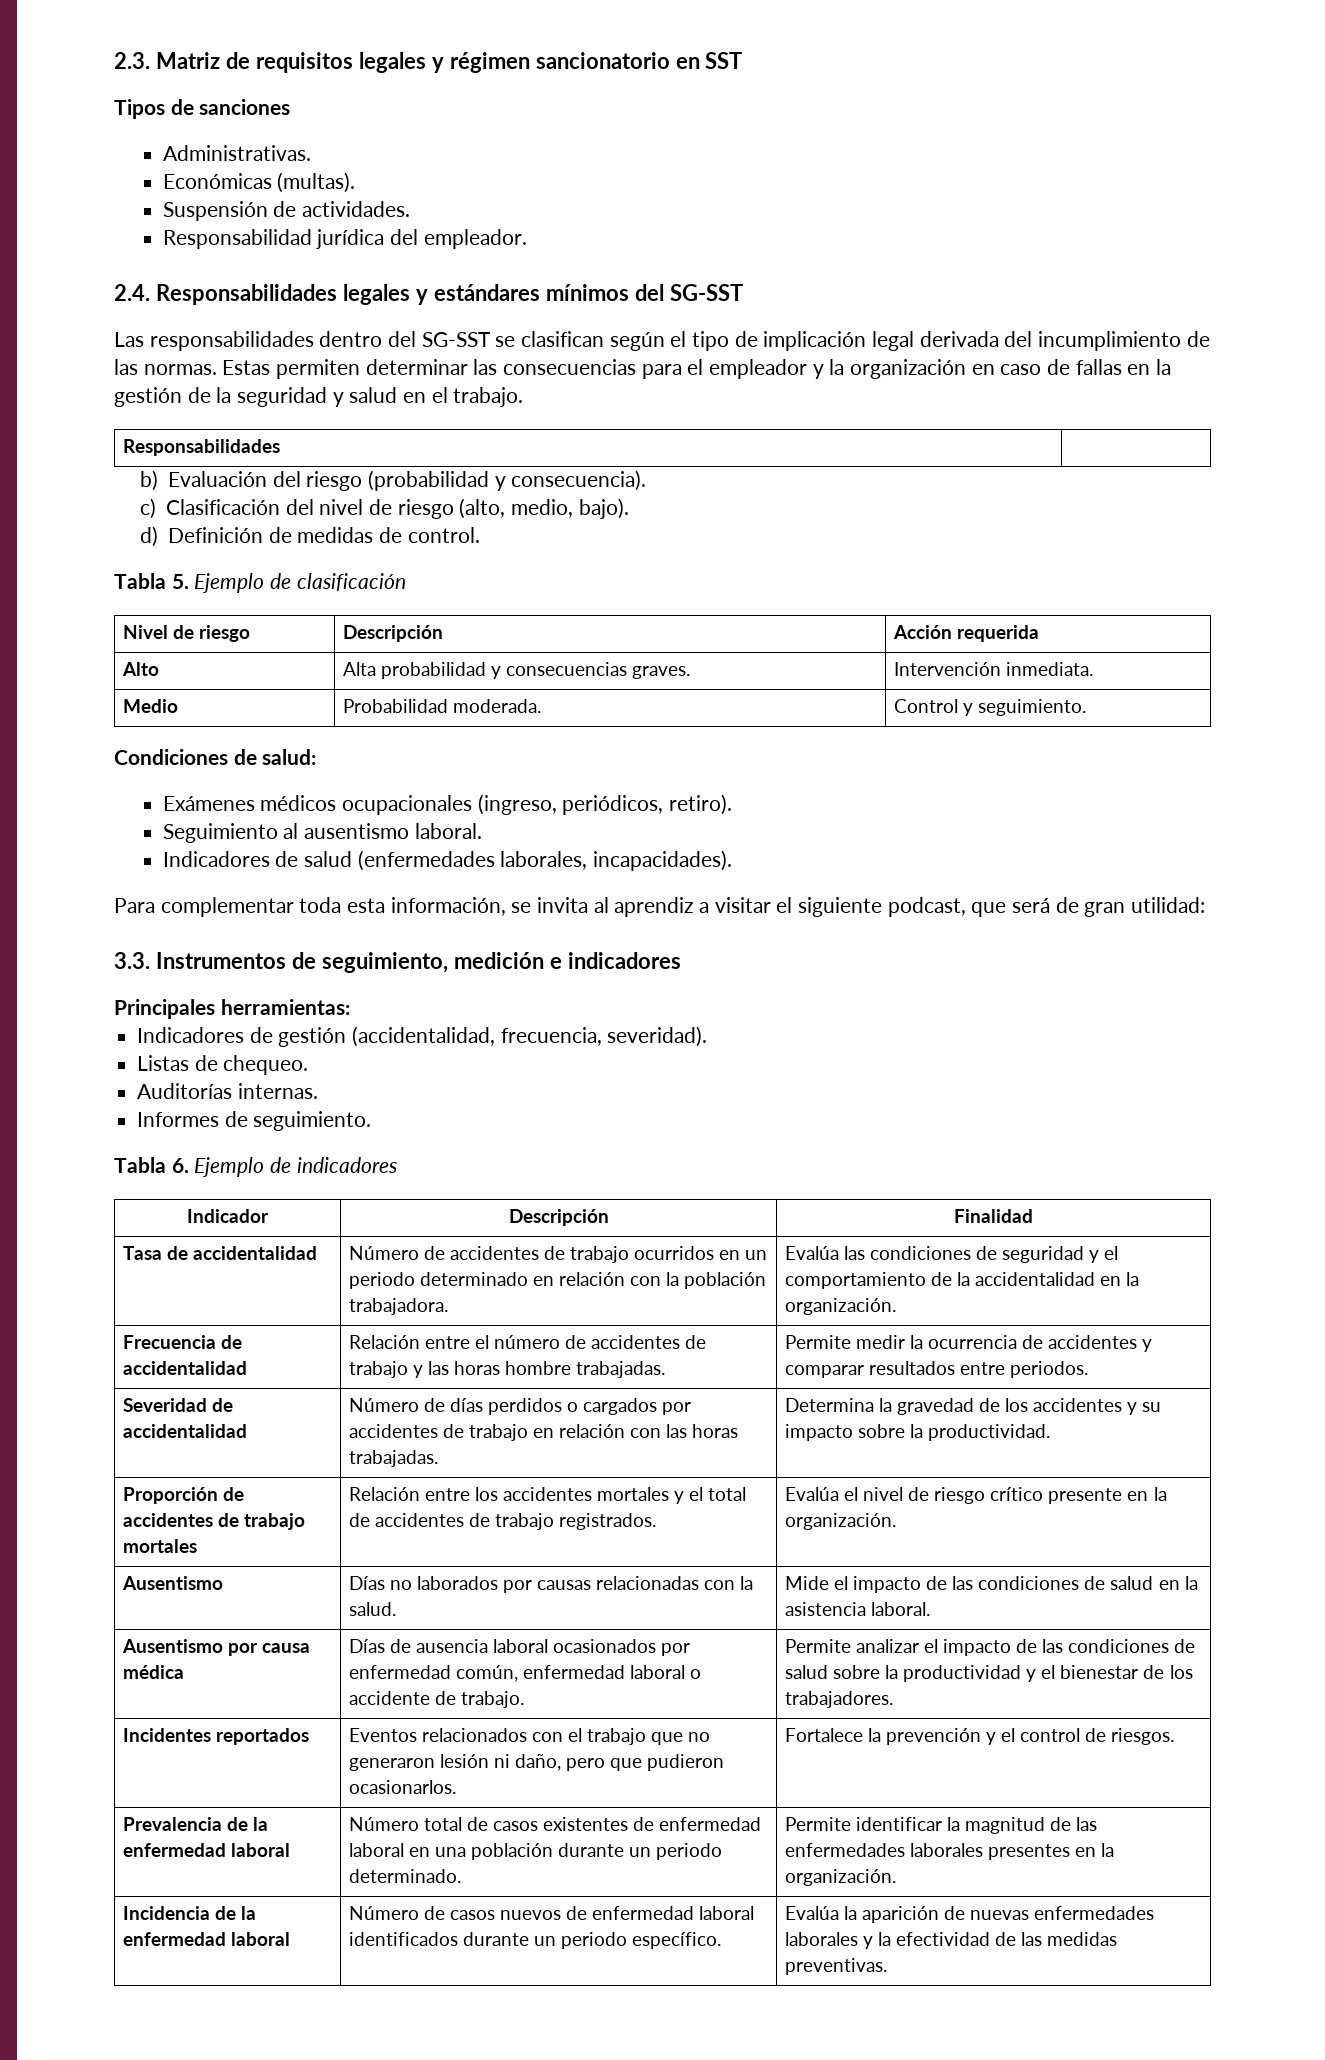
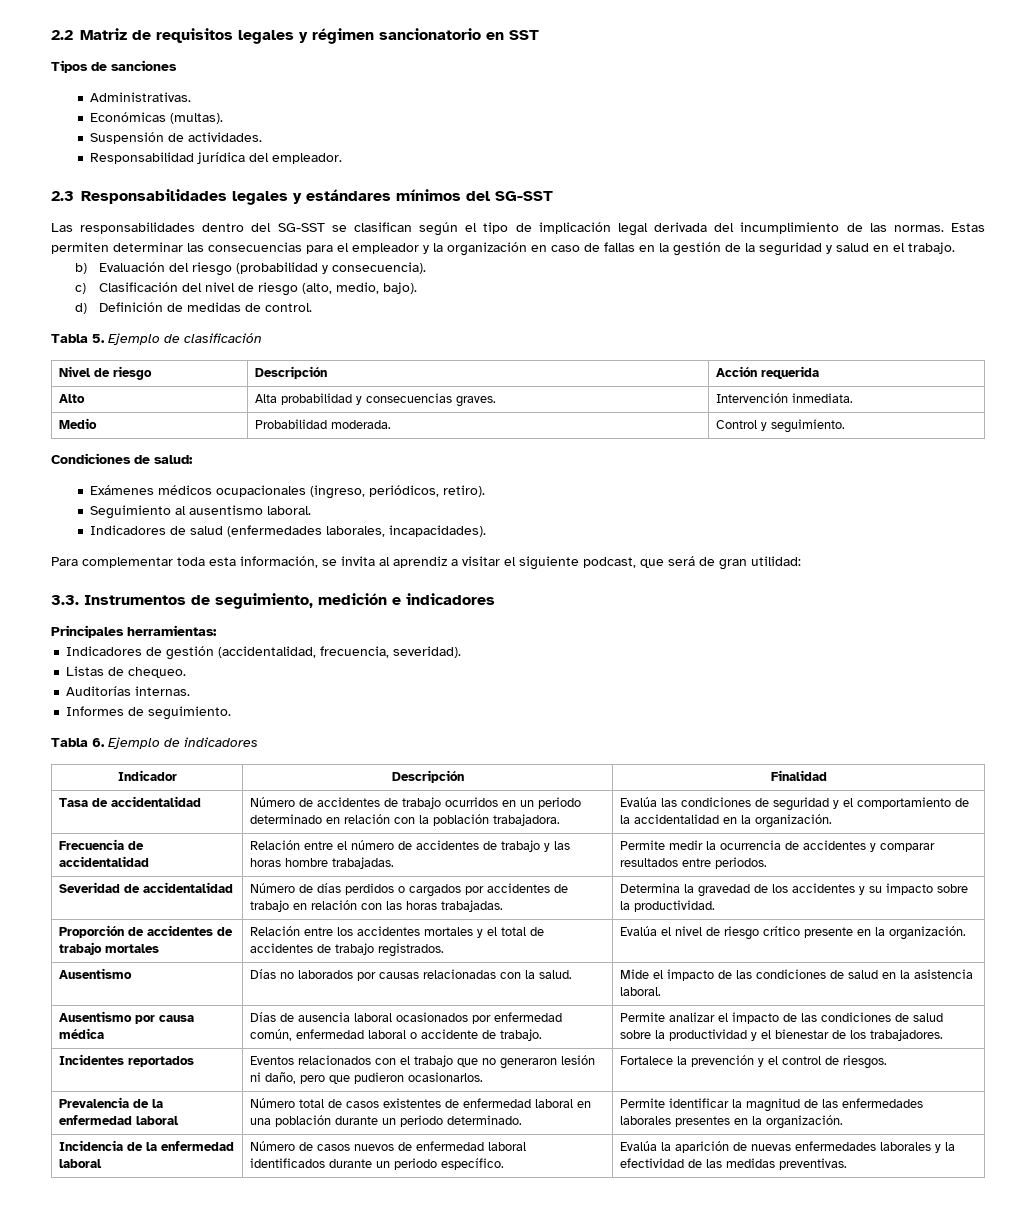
- 2.3. Matriz de requisitos legales y régimen sancionatorio en SST
+ 2.2 Matriz de requisitos legales y régimen sancionatorio en SST
- 2.4. Responsabilidades legales y estándares mínimos del SG-SST
+ 2.3 Responsabilidades legales y estándares mínimos del SG-SST
- Responsabilidades |

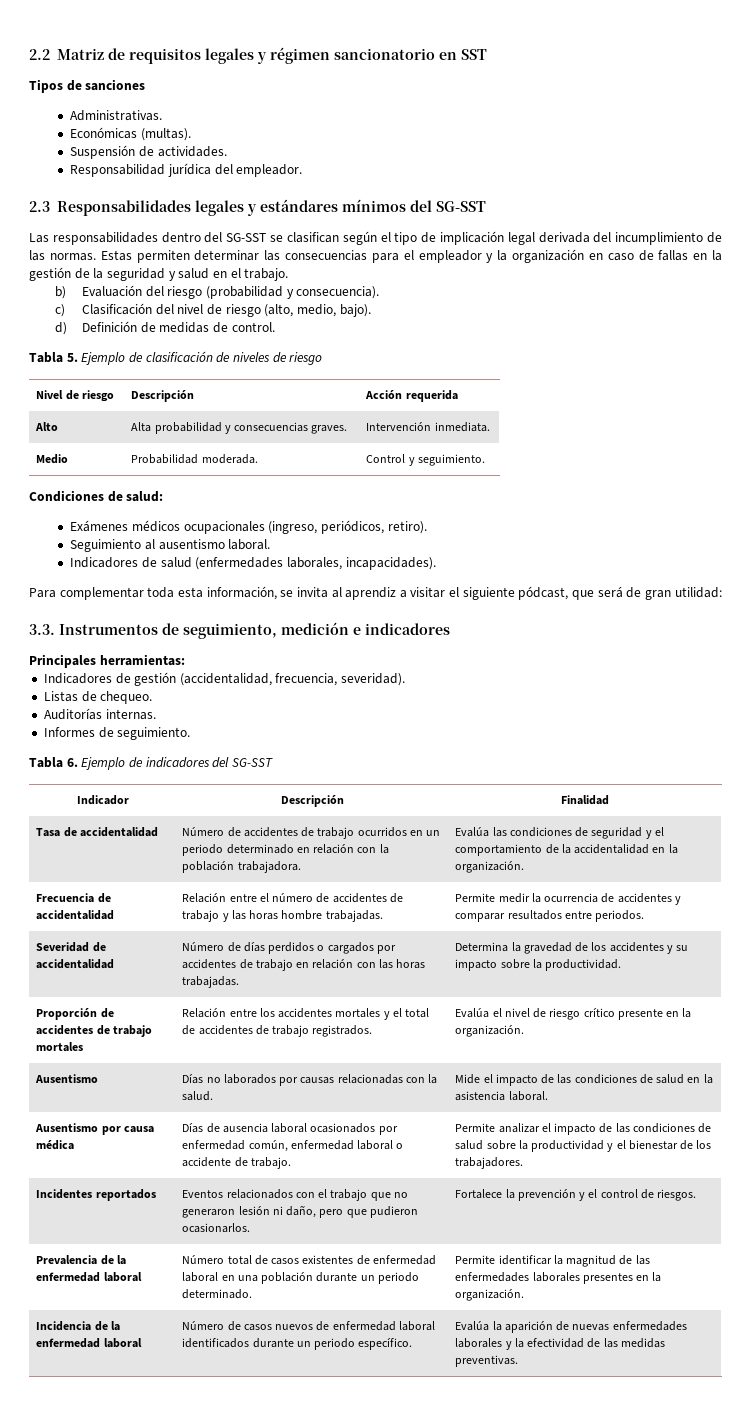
- Tabla 5. Ejemplo de clasificación
+ Tabla 5. Ejemplo de clasificación de niveles de riesgo
- Para complementar toda esta información, se invita al aprendiz a visitar el siguiente podcast, que será de gran utilidad:
+ Para complementar toda esta información, se invita al aprendiz a visitar el siguiente pódcast, que será de gran utilidad:
- Tabla 6. Ejemplo de indicadores
+ Tabla 6. Ejemplo de indicadores del SG-SST

